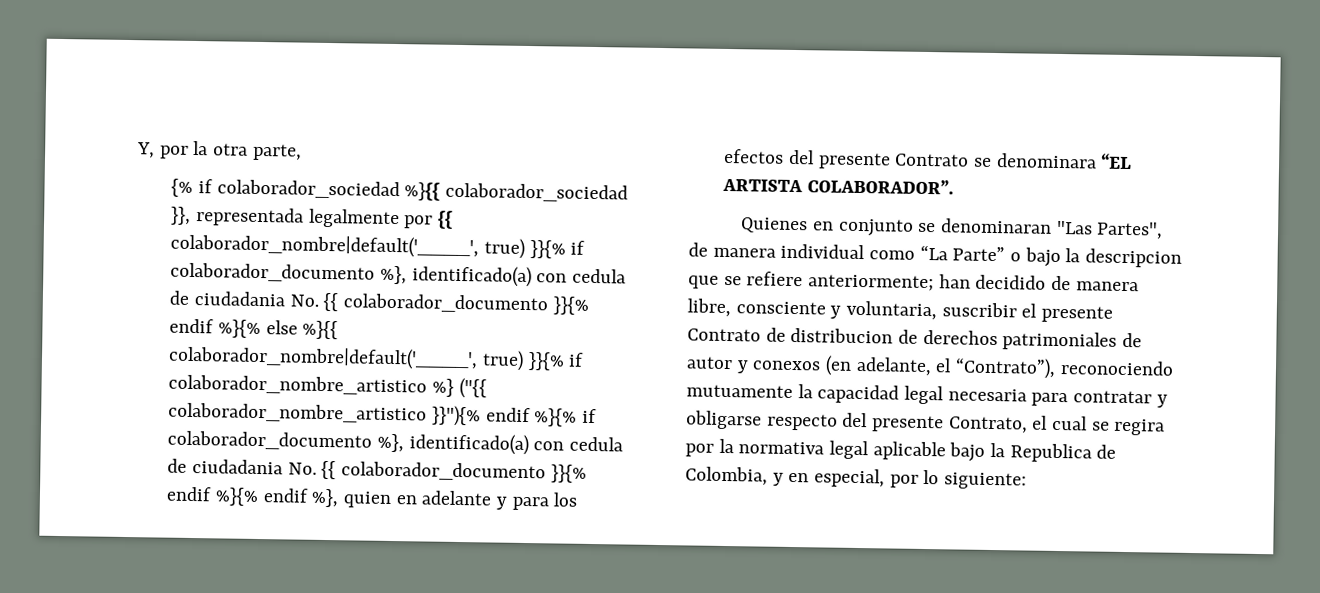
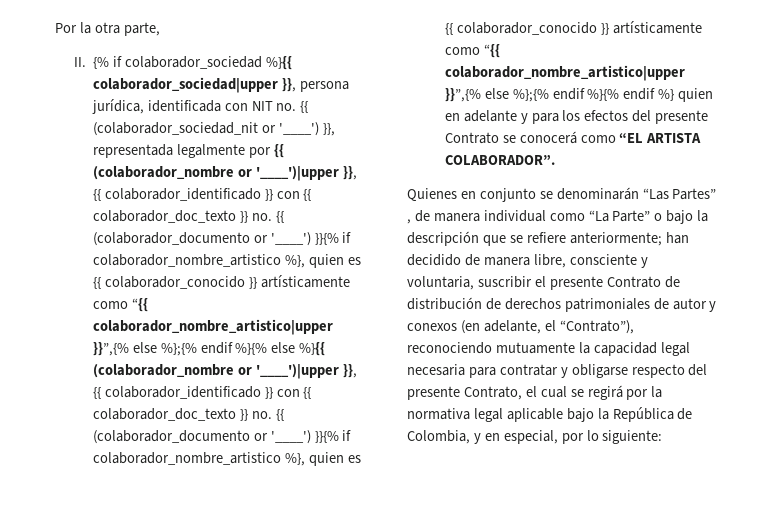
- Y, por la otra parte,
+ Por la otra parte,
- {% if colaborador_sociedad %}{{ colaborador_sociedad }}, representada legalmente por {{ colaborador_nombre|default('____', true) }}{% if colaborador_documento %}, identificado(a) con cedula de ciudadania No. {{ colaborador_documento }}{% endif %}{% else %}{{ colaborador_nombre|default('____', true) }}{% if colaborador_nombre_artistico %} ("{{ colaborador_nombre_artistico }}"){% endif %}{% if colaborador_documento %}, identificado(a) con cedula de ciudadania No. {{ colaborador_documento }}{% endif %}{% endif %}, quien en adelante y para los efectos del presente Contrato se denominara “EL ARTISTA COLABORADOR”.
+ II. {% if colaborador_sociedad %}{{ colaborador_sociedad|upper }}, persona jurídica, identificada con NIT no. {{ (colaborador_sociedad_nit or '____') }}, representada legalmente por {{ (colaborador_nombre or '____')|upper }}, {{ colaborador_identificado }} con {{ colaborador_doc_texto }} no. {{ (colaborador_documento or '____') }}{% if colaborador_nombre_artistico %}, quien es {{ colaborador_conocido }} artísticamente como “{{ colaborador_nombre_artistico|upper }}”,{% else %};{% endif %}{% else %}{{ (colaborador_nombre or '____')|upper }}, {{ colaborador_identificado }} con {{ colaborador_doc_texto }} no. {{ (colaborador_documento or '____') }}{% if colaborador_nombre_artistico %}, quien es {{ colaborador_conocido }} artísticamente como “{{ colaborador_nombre_artistico|upper }}”,{% else %};{% endif %}{% endif %} quien en adelante y para los efectos del presente Contrato se conocerá como “EL ARTISTA COLABORADOR”.
- Quienes en conjunto se denominaran "Las Partes", de manera individual como “La Parte” o bajo la descripcion que se refiere anteriormente;
+ Quienes en conjunto se denominarán “Las Partes” , de manera individual como “La Parte” o bajo la descripción que se refiere anteriormente;
- han decidido de manera libre, consciente y voluntaria, suscribir el presente Contrato de distribucion de derechos patrimoniales de autor y conexos (en adelante, el “Contrato”), reconociendo mutuamente la capacidad legal necesaria para contratar y obligarse respecto del presente Contrato, el cual se regira por la normativa legal aplicable bajo la Republica de Colombia, y en especial, por lo siguiente:
+ han decidido de manera libre, consciente y voluntaria, suscribir el presente Contrato de distribución de derechos patrimoniales de autor y conexos (en adelante, el “Contrato”), reconociendo mutuamente la capacidad legal necesaria para contratar y obligarse respecto del presente Contrato, el cual se regirá por la normativa legal aplicable bajo la República de Colombia, y en especial, por lo siguiente:

